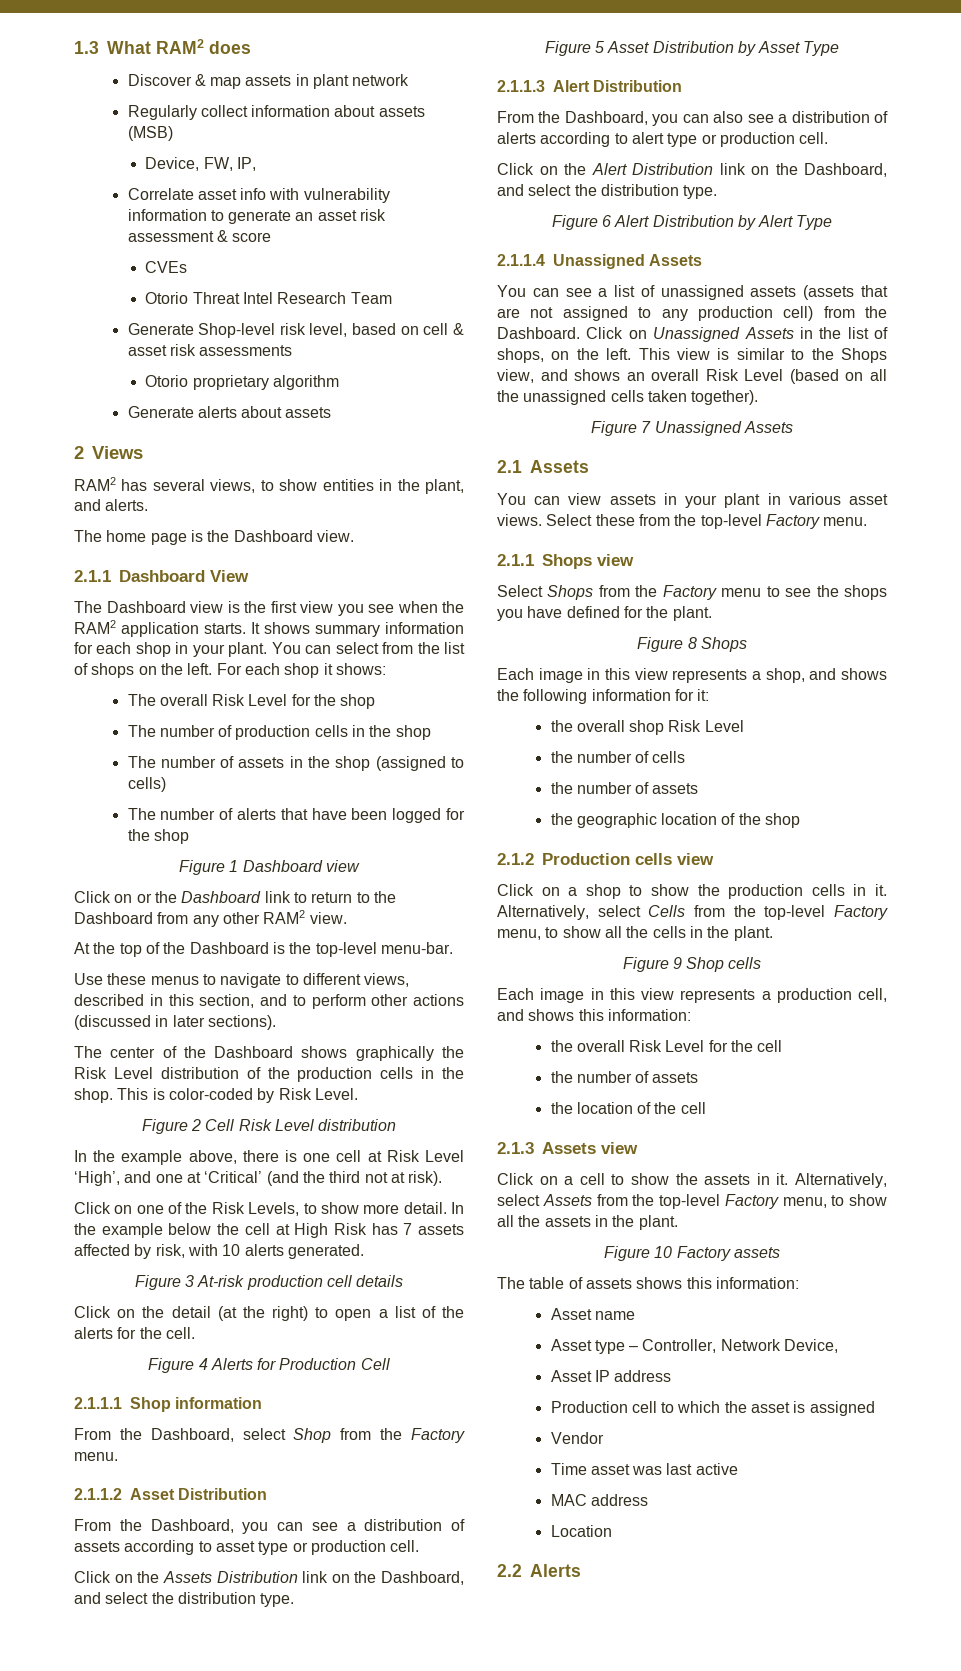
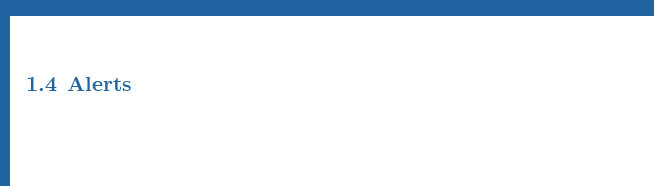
- 1.3 What RAM2 does
- Discover & map assets in plant network
- Regularly collect information about assets (MSB)
- Device, FW, IP,
- Correlate asset info with vulnerability information to generate an asset risk assessment & score
- CVEs
- Otorio Threat Intel Research Team
- Generate Shop-level risk level, based on cell & asset risk assessments
- Otorio proprietary algorithm
- Generate alerts about assets
- 2 Views
- RAM2 has several views, to show entities in the plant, and alerts.
- The home page is the Dashboard view.
- 2.1.1 Dashboard View
- The Dashboard view is the first view you see when the RAM2 application starts. It shows summary information for each shop in your plant. You can select from the list of shops on the left. For each shop it shows:
- The overall Risk Level for the shop
- The number of production cells in the shop
- The number of assets in the shop (assigned to cells)
- The number of alerts that have been logged for the shop
- Figure 1 Dashboard view
- Click on or the Dashboard link to return to the Dashboard from any other RAM2 view.
- At the top of the Dashboard is the top-level menu-bar.
- Use these menus to navigate to different views, described in this section, and to perform other actions (discussed in later sections).
- The center of the Dashboard shows graphically the Risk Level distribution of the production cells in the shop. This is color-coded by Risk Level.
- Figure 2 Cell Risk Level distribution
- In the example above, there is one cell at Risk Level ‘High’, and one at ‘Critical’ (and the third not at risk).
- Click on one of the Risk Levels, to show more detail. In the example below the cell at High Risk has 7 assets affected by risk, with 10 alerts generated.
- Figure 3 At-risk production cell details
- Click on the detail (at the right) to open a list of the alerts for the cell.
- Figure 4 Alerts for Production Cell
- 2.1.1.1 Shop information
- From the Dashboard, select Shop from the Factory menu.
- 2.1.1.2 Asset Distribution
- From the Dashboard, you can see a distribution of assets according to asset type or production cell.
- Click on the Assets Distribution link on the Dashboard, and select the distribution type.
- Figure 5 Asset Distribution by Asset Type
- 2.1.1.3 Alert Distribution
- From the Dashboard, you can also see a distribution of alerts according to alert type or production cell.
- Click on the Alert Distribution link on the Dashboard, and select the distribution type.
- Figure 6 Alert Distribution by Alert Type
- 2.1.1.4 Unassigned Assets
- You can see a list of unassigned assets (assets that are not assigned to any production cell) from the Dashboard. Click on Unassigned Assets in the list of shops, on the left. This view is similar to the Shops view, and shows an overall Risk Level (based on all the unassigned cells taken together).
- Figure 7 Unassigned Assets
- 2.1 Assets
- You can view assets in your plant in various asset views. Select these from the top-level Factory menu.
- 2.1.1 Shops view
- Select Shops from the Factory menu to see the shops you have defined for the plant.
- Figure 8 Shops
- Each image in this view represents a shop, and shows the following information for it:
- the overall shop Risk Level
- the number of cells
- the number of assets
- the geographic location of the shop
- 2.1.2 Production cells view
- Click on a shop to show the production cells in it. Alternatively, select Cells from the top-level Factory menu, to show all the cells in the plant.
- Figure 9 Shop cells
- Each image in this view represents a production cell, and shows this information:
- the overall Risk Level for the cell
- the number of assets
- the location of the cell
- 2.1.3 Assets view
- Click on a cell to show the assets in it. Alternatively, select Assets from the top-level Factory menu, to show all the assets in the plant.
- Figure 10 Factory assets
- The table of assets shows this information:
- Asset name
- Asset type – Controller, Network Device,
- Asset IP address
- Production cell to which the asset is assigned
- Vendor
- Time asset was last active
- MAC address
- Location
- 2.2 Alerts
+ 1.4 Alerts

